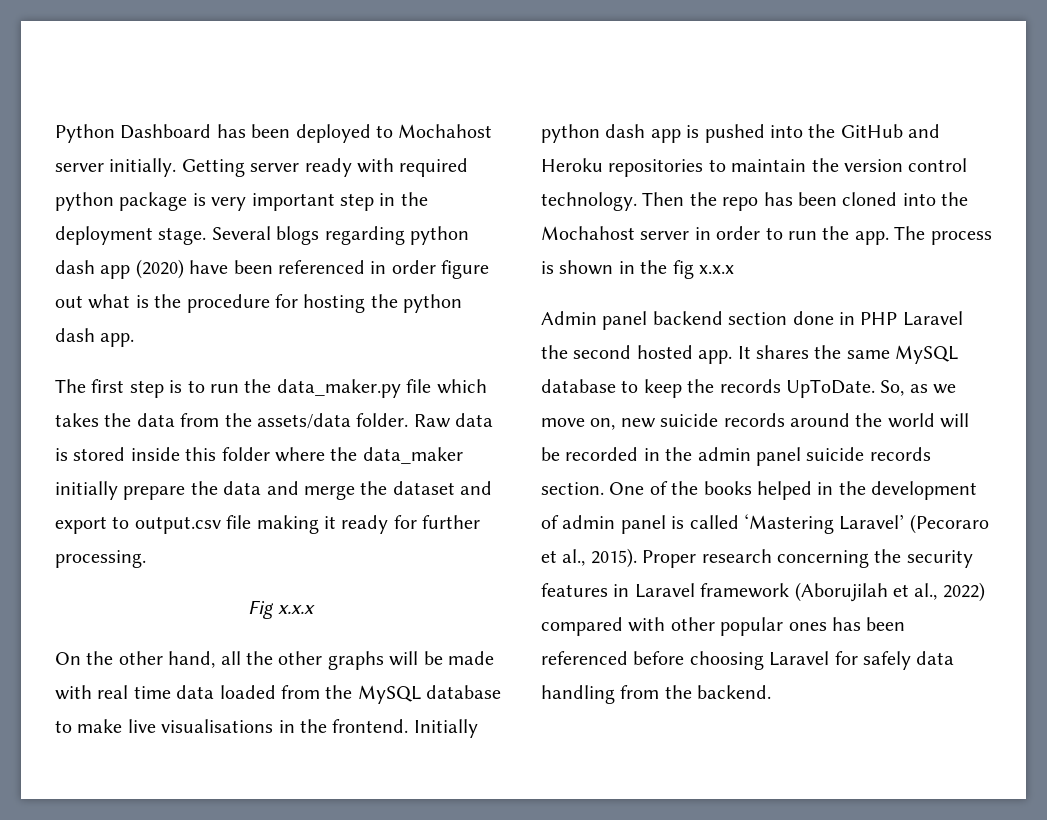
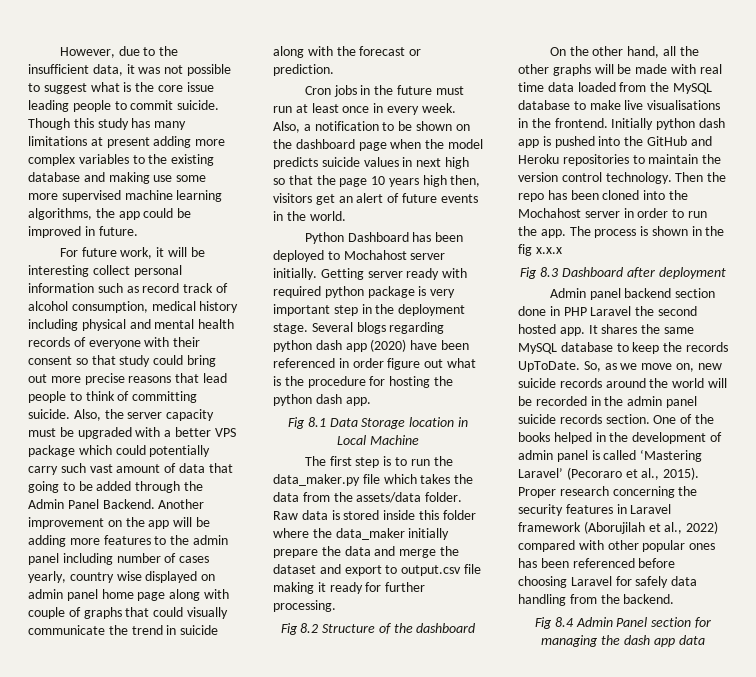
+ However, due to the insufficient data, it was not possible to suggest what is the core issue leading people to commit suicide. Though this study has many limitations at present adding more complex variables to the existing database and making use some more supervised machine learning algorithms, the app could be improved in future.
+ For future work, it will be interesting collect personal information such as record track of alcohol consumption, medical history including physical and mental health records of everyone with their consent so that study could bring out more precise reasons that lead people to think of committing suicide. Also, the server capacity must be upgraded with a better VPS package which could potentially carry such vast amount of data that going to be added through the Admin Panel Backend. Another improvement on the app will be adding more features to the admin panel including number of cases yearly, country wise displayed on admin panel home page along with couple of graphs that could visually communicate the trend in suicide along with the forecast or prediction.
+ Cron jobs in the future must run at least once in every week. Also, a notification to be shown on the dashboard page when the model predicts suicide values in next high so that the page 10 years high then, visitors get an alert of future events in the world.
+ Fig 8.1 Data Storage location in Local Machine
- Fig x.x.x
+ Fig 8.2 Structure of the dashboard
+ Fig 8.3 Dashboard after deployment
+ Fig 8.4 Admin Panel section for managing the dash app data

